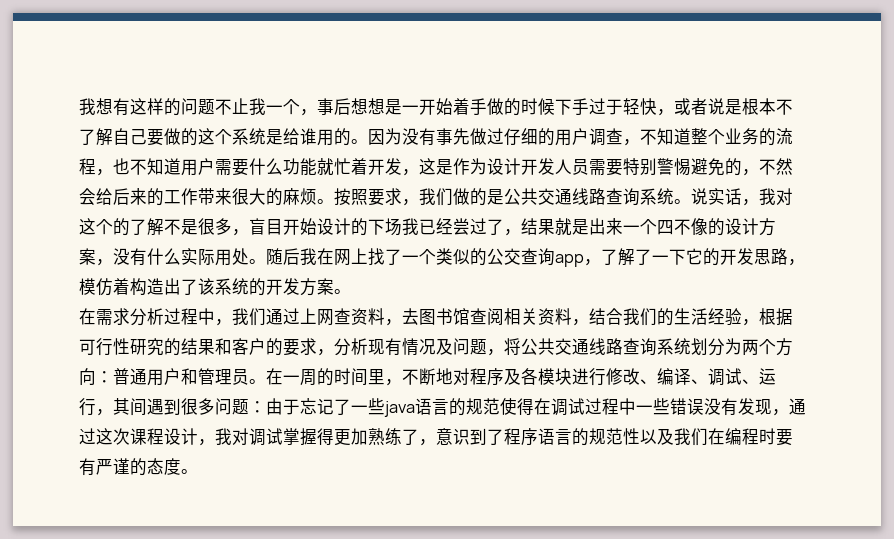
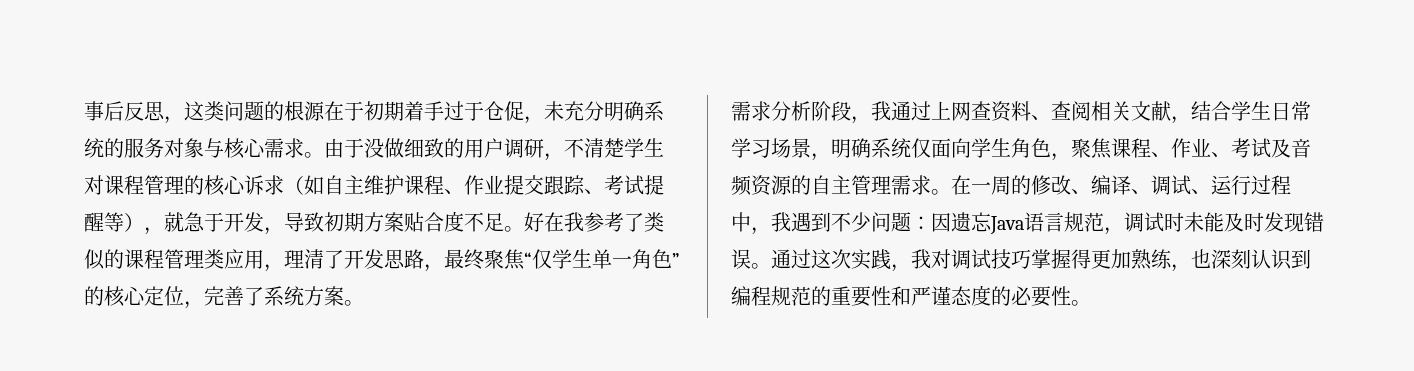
- 我想有这样的问题不止我一个，事后想想是一开始着手做的时候下手过于轻快，或者说是根本不了解自己要做的这个系统是给谁用的。因为没有事先做过仔细的用户调查，不知道整个业务的流程，也不知道用户需要什么功能就忙着开发，这是作为设计开发人员需要特别警惕避免的，不然会给后来的工作带来很大的麻烦。按照要求，我们做的是公共交通线路查询系统。说实话，我对这个的了解不是很多，盲目开始设计的下场我已经尝过了，结果就是出来一个四不像的设计方案，没有什么实际用处。随后我在网上找了一个类似的公交查询app，了解了一下它的开发思路，模仿着构造出了该系统的开发方案。
+ 事后反思，这类问题的根源在于初期着手过于仓促，未充分明确系统的服务对象与核心需求。由于没做细致的用户调研，不清楚学生对课程管理的核心诉求（如自主维护课程、作业提交跟踪、考试提醒等），就急于开发，导致初期方案贴合度不足。好在我参考了类似的课程管理类应用，理清了开发思路，最终聚焦“仅学生单一角色”的核心定位，完善了系统方案。
- 在需求分析过程中，我们通过上网查资料，去图书馆查阅相关资料，结合我们的生活经验，根据可行性研究的结果和客户的要求，分析现有情况及问题，将公共交通线路查询系统划分为两个方向：普通用户和管理员。在一周的时间里，不断地对程序及各模块进行修改、编译、调试、运行，其间遇到很多问题：由于忘记了一些java语言的规范使得在调试过程中一些错误没有发现，通过这次课程设计，我对调试掌握得更加熟练了，意识到了程序语言的规范性以及我们在编程时要有严谨的态度。
+ 需求分析阶段，我通过上网查资料、查阅相关文献，结合学生日常学习场景，明确系统仅面向学生角色，聚焦课程、作业、考试及音频资源的自主管理需求。在一周的修改、编译、调试、运行过程中，我遇到不少问题：因遗忘Java语言规范，调试时未能及时发现错误。通过这次实践，我对调试技巧掌握得更加熟练，也深刻认识到编程规范的重要性和严谨态度的必要性。

